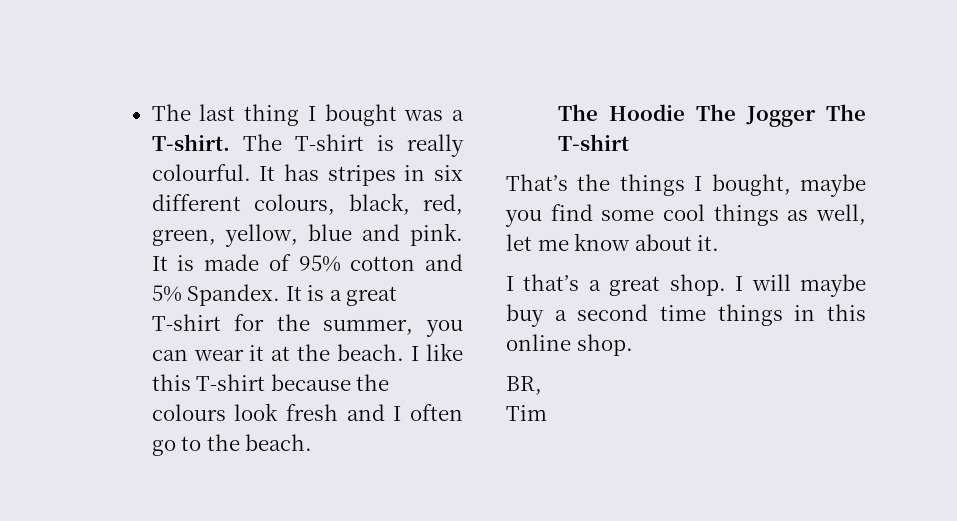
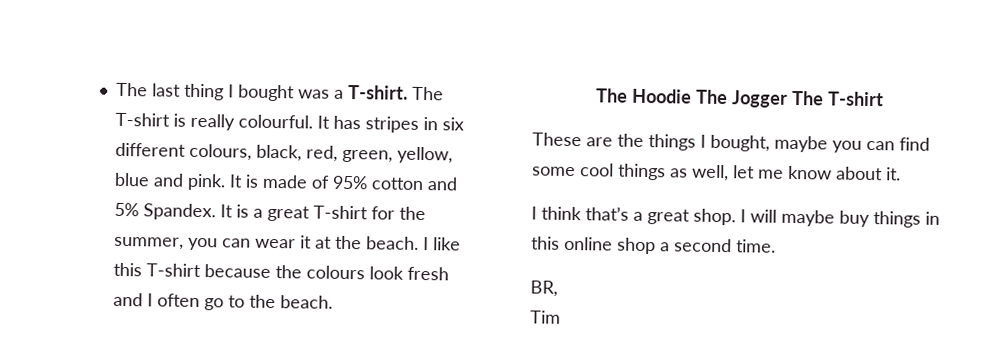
- That’s the things I bought, maybe you find some cool things as well, let me know about it.
+ These are the things I bought, maybe you can find some cool things as well, let me know about it.
- I that’s a great shop.
+ I think that’s a great shop.
- I will maybe buy a second time things in this online shop.
+ I will maybe buy things in this online shop a second time.

